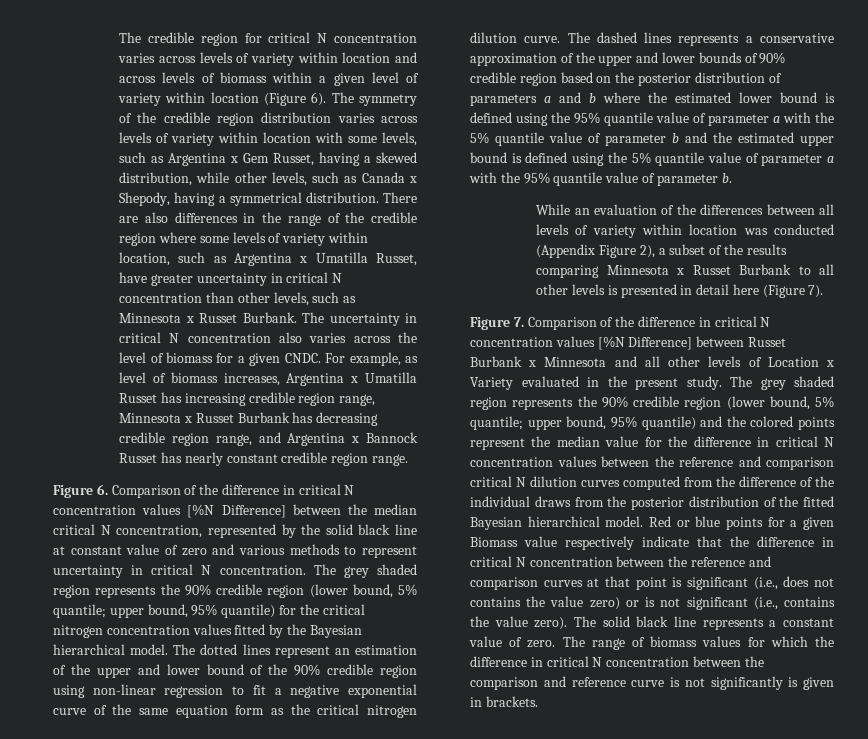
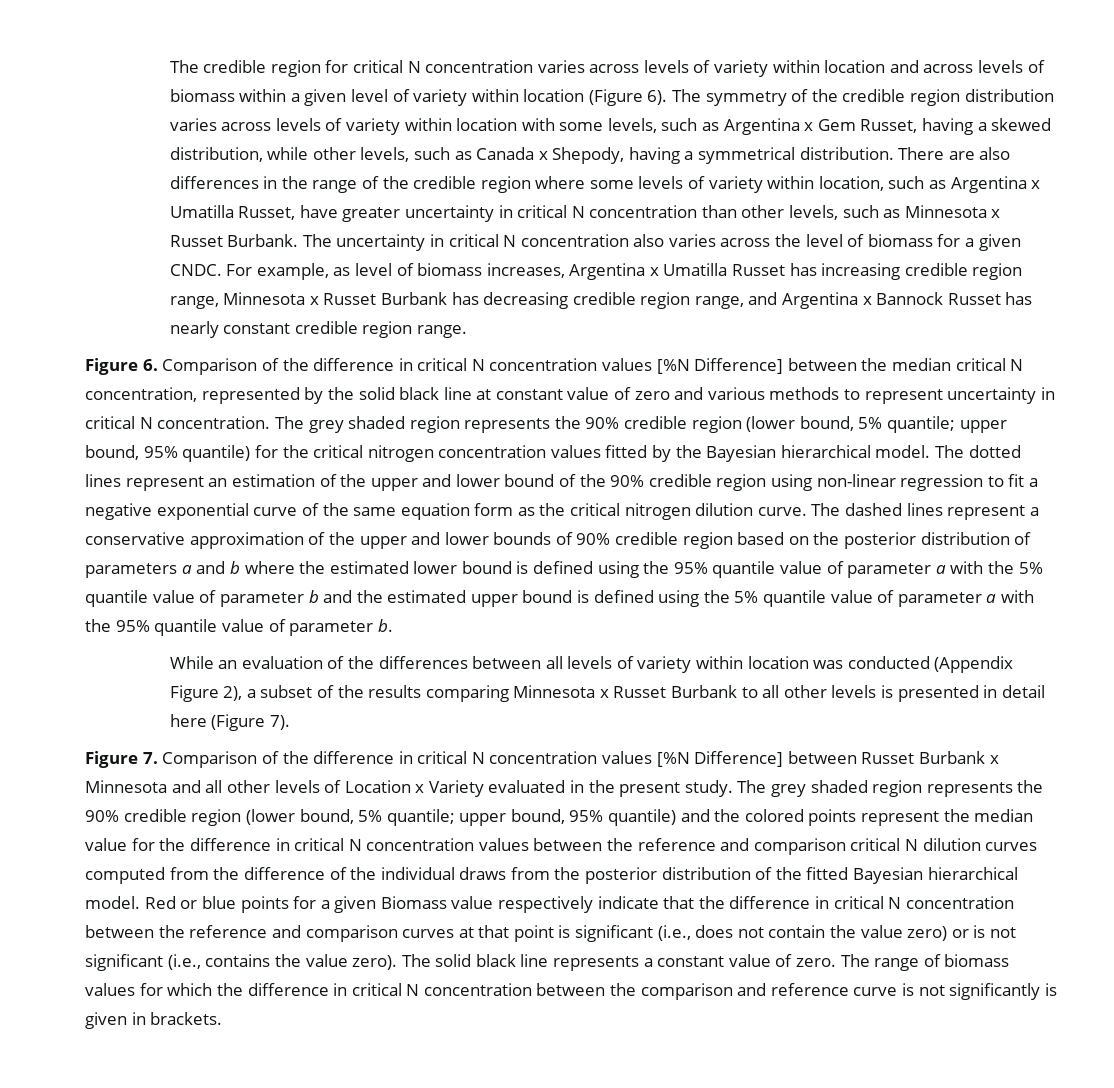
- The dashed lines represents a conservative approximation of the upper and lower bounds of 90% credible region based on the posterior distribution of parameters a and b where the estimated lower bound is defined using the 95% quantile value of parameter a with the 5% quantile value of parameter b and the estimated upper bound is defined using the 5% quantile value of parameter a with the 95% quantile value of parameter b.
+ The dashed lines represent a conservative approximation of the upper and lower bounds of 90% credible region based on the posterior distribution of parameters a and b where the estimated lower bound is defined using the 95% quantile value of parameter a with the 5% quantile value of parameter b and the estimated upper bound is defined using the 5% quantile value of parameter a with the 95% quantile value of parameter b.
- Red or blue points for a given Biomass value respectively indicate that the difference in critical N concentration between the reference and comparison curves at that point is significant (i.e., does not contains the value zero) or is not significant (i.e., contains the value zero).
+ Red or blue points for a given Biomass value respectively indicate that the difference in critical N concentration between the reference and comparison curves at that point is significant (i.e., does not contain the value zero) or is not significant (i.e., contains the value zero).

